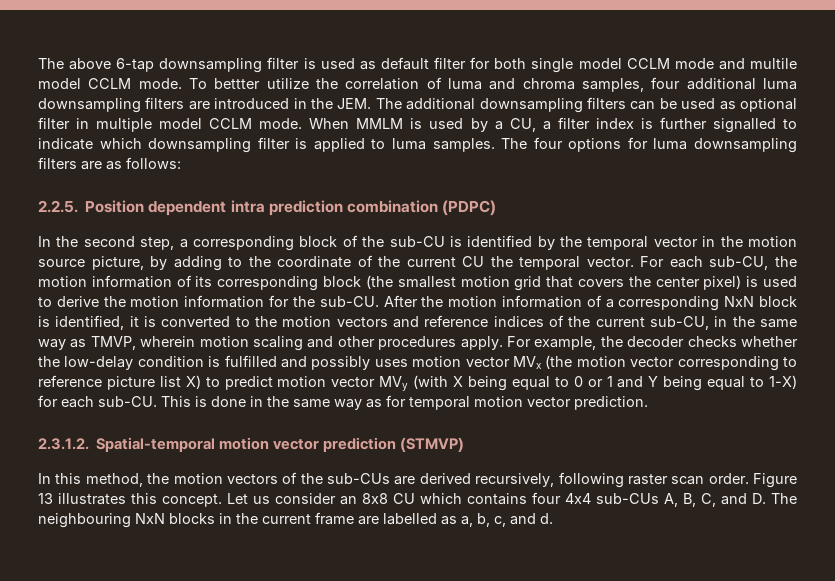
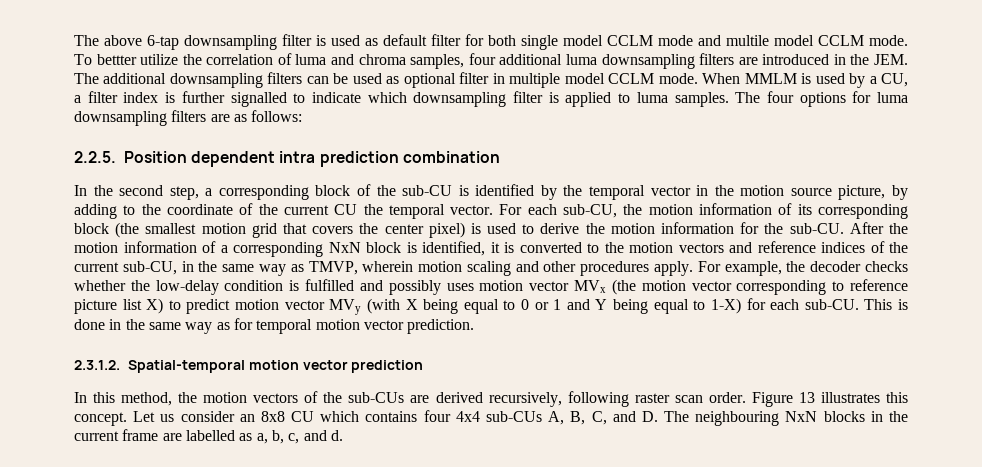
- 2.2.5. Position dependent intra prediction combination (PDPC)
+ 2.2.5. Position dependent intra prediction combination
- 2.3.1.2. Spatial-temporal motion vector prediction (STMVP)
+ 2.3.1.2. Spatial-temporal motion vector prediction

